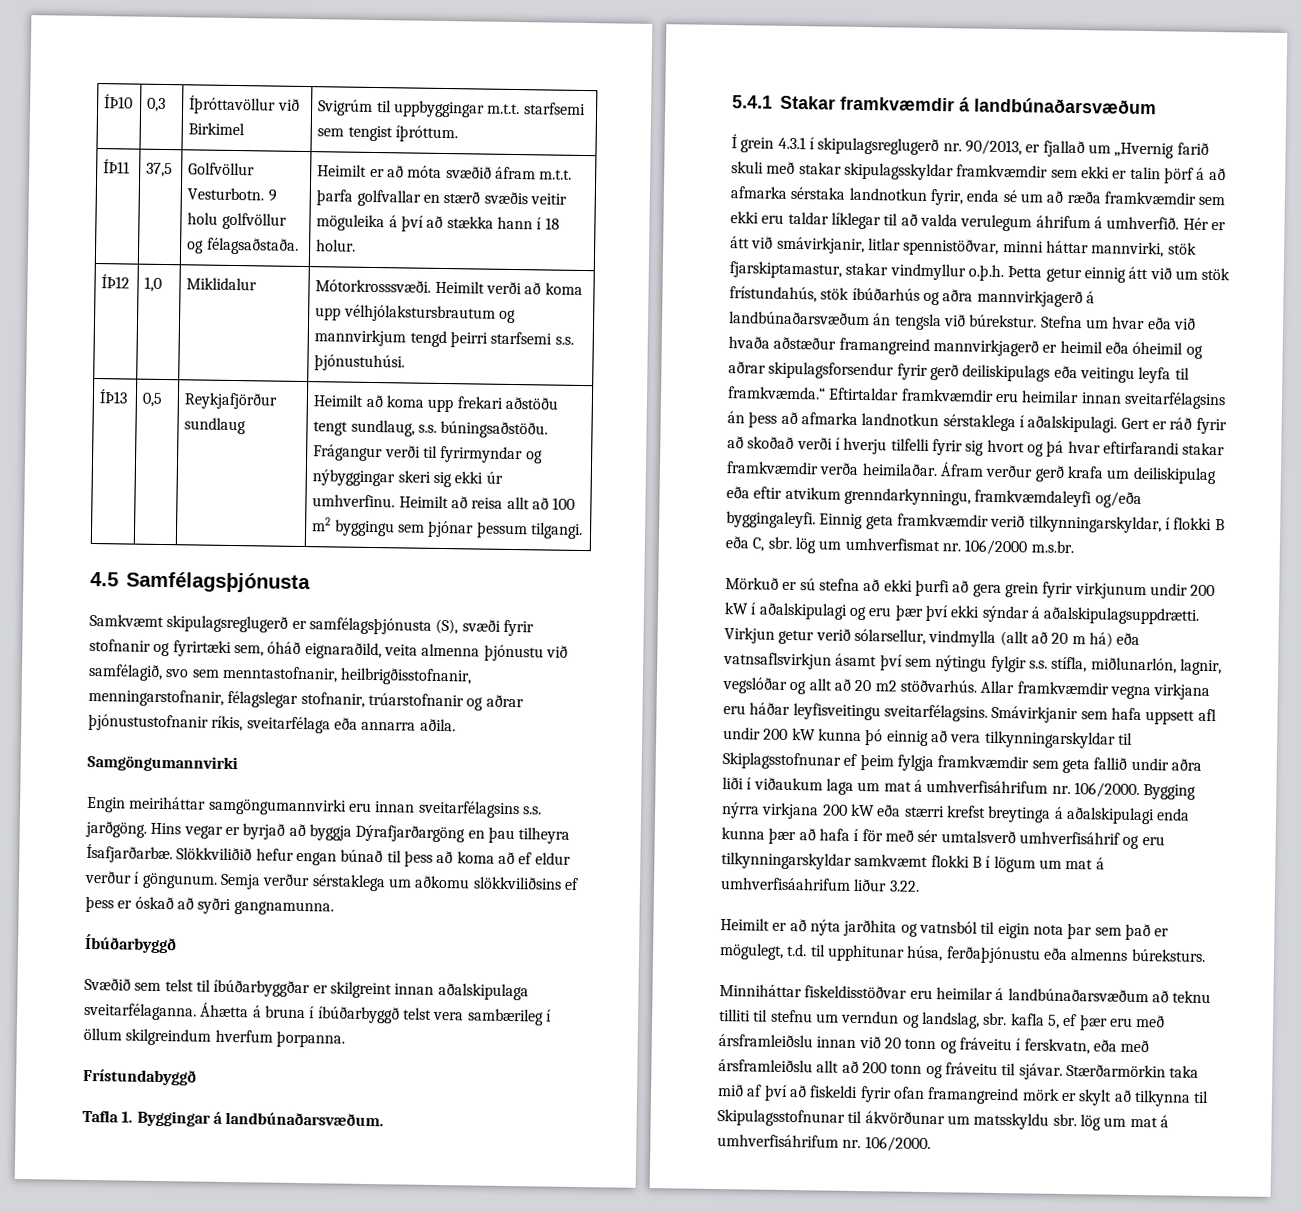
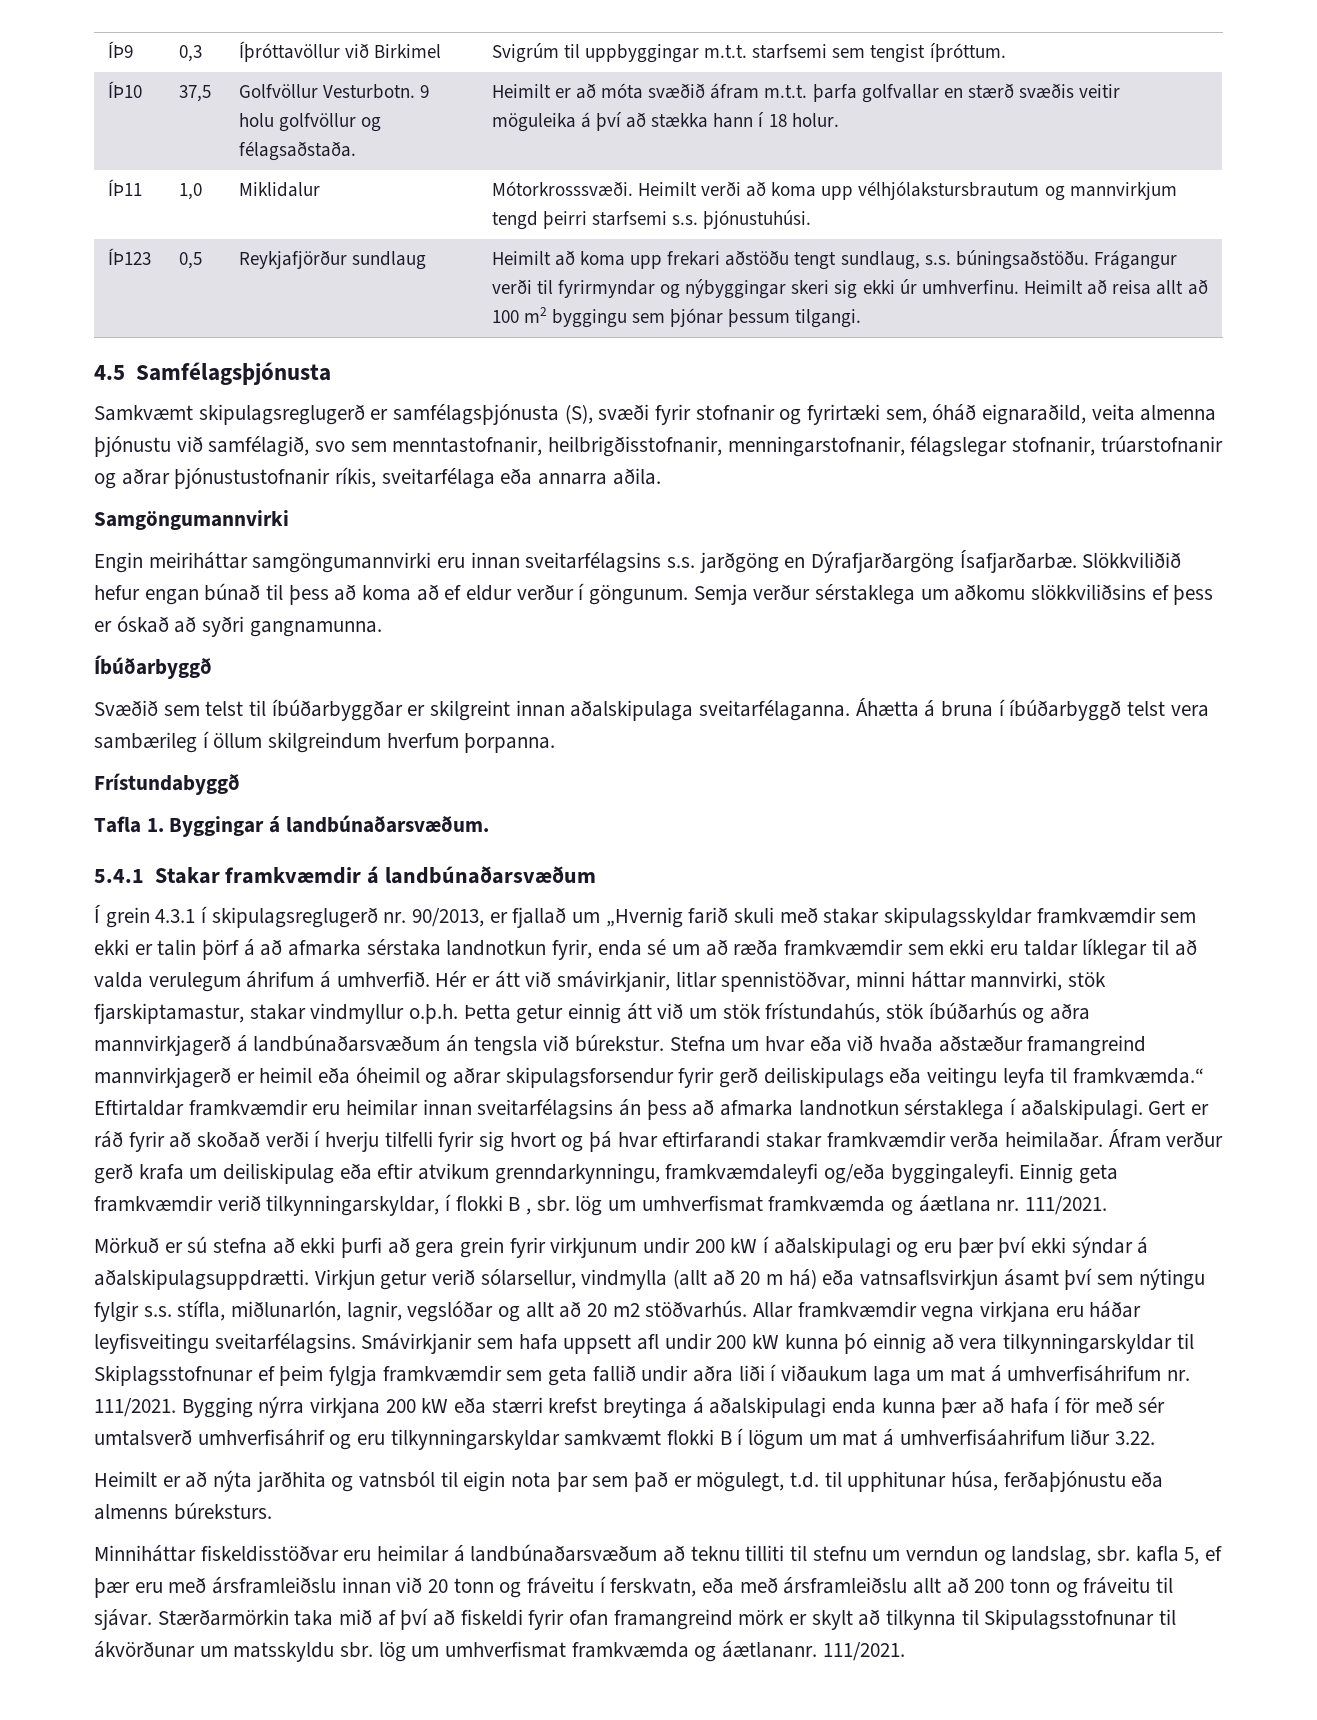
- ÍÞ10 | 0,3 | Íþróttavöllur við Birkimel | Svigrúm til uppbyggingar m.t.t. starfsemi sem tengist íþróttum.
+ ÍÞ9 | 0,3 | Íþróttavöllur við Birkimel | Svigrúm til uppbyggingar m.t.t. starfsemi sem tengist íþróttum.
- ÍÞ11 | 37,5 | Golfvöllur Vesturbotn. 9 holu golfvöllur og félagsaðstaða. | Heimilt er að móta svæðið áfram m.t.t. þarfa golfvallar en stærð svæðis veitir möguleika á því að stækka hann í 18 holur.
+ ÍÞ10 | 37,5 | Golfvöllur Vesturbotn. 9 holu golfvöllur og félagsaðstaða. | Heimilt er að móta svæðið áfram m.t.t. þarfa golfvallar en stærð svæðis veitir möguleika á því að stækka hann í 18 holur.
- ÍÞ12 | 1,0 | Miklidalur | Mótorkrosssvæði. Heimilt verði að koma upp vélhjólakstursbrautum og mannvirkjum tengd þeirri starfsemi s.s. þjónustuhúsi.
+ ÍÞ11 | 1,0 | Miklidalur | Mótorkrosssvæði. Heimilt verði að koma upp vélhjólakstursbrautum og mannvirkjum tengd þeirri starfsemi s.s. þjónustuhúsi.
- ÍÞ13 | 0,5 | Reykjafjörður sundlaug | Heimilt að koma upp frekari aðstöðu tengt sundlaug, s.s. búningsaðstöðu. Frágangur verði til fyrirmyndar og nýbyggingar skeri sig ekki úr umhverfinu. Heimilt að reisa allt að 100 m2 byggingu sem þjónar þessum tilgangi.
+ ÍÞ123 | 0,5 | Reykjafjörður sundlaug | Heimilt að koma upp frekari aðstöðu tengt sundlaug, s.s. búningsaðstöðu. Frágangur verði til fyrirmyndar og nýbyggingar skeri sig ekki úr umhverfinu. Heimilt að reisa allt að 100 m2 byggingu sem þjónar þessum tilgangi.
- Engin meiriháttar samgöngumannvirki eru innan sveitarfélagsins s.s. jarðgöng. Hins vegar er byrjað að byggja Dýrafjarðargöng en þau tilheyra Ísafjarðarbæ.
+ Engin meiriháttar samgöngumannvirki eru innan sveitarfélagsins s.s. jarðgöng en Dýrafjarðargöng Ísafjarðarbæ.
- Einnig geta framkvæmdir verið tilkynningarskyldar, í flokki B eða C, sbr. lög um umhverfismat nr. 106/2000 m.s.br.
+ Einnig geta framkvæmdir verið tilkynningarskyldar, í flokki B , sbr. lög um umhverfismat framkvæmda og áætlana nr. 111/2021.
- Smávirkjanir sem hafa uppsett afl undir 200 kW kunna þó einnig að vera tilkynningarskyldar til Skiplagsstofnunar ef þeim fylgja framkvæmdir sem geta fallið undir aðra liði í viðaukum laga um mat á umhverfisáhrifum nr. 106/2000.
+ Smávirkjanir sem hafa uppsett afl undir 200 kW kunna þó einnig að vera tilkynningarskyldar til Skiplagsstofnunar ef þeim fylgja framkvæmdir sem geta fallið undir aðra liði í viðaukum laga um mat á umhverfisáhrifum nr. 111/2021.
- Stærðarmörkin taka mið af því að fiskeldi fyrir ofan framangreind mörk er skylt að tilkynna til Skipulagsstofnunar til ákvörðunar um matsskyldu sbr. lög um mat á umhverfisáhrifum nr. 106/2000.
+ Stærðarmörkin taka mið af því að fiskeldi fyrir ofan framangreind mörk er skylt að tilkynna til Skipulagsstofnunar til ákvörðunar um matsskyldu sbr. lög um umhverfismat framkvæmda og áætlananr. 111/2021.

